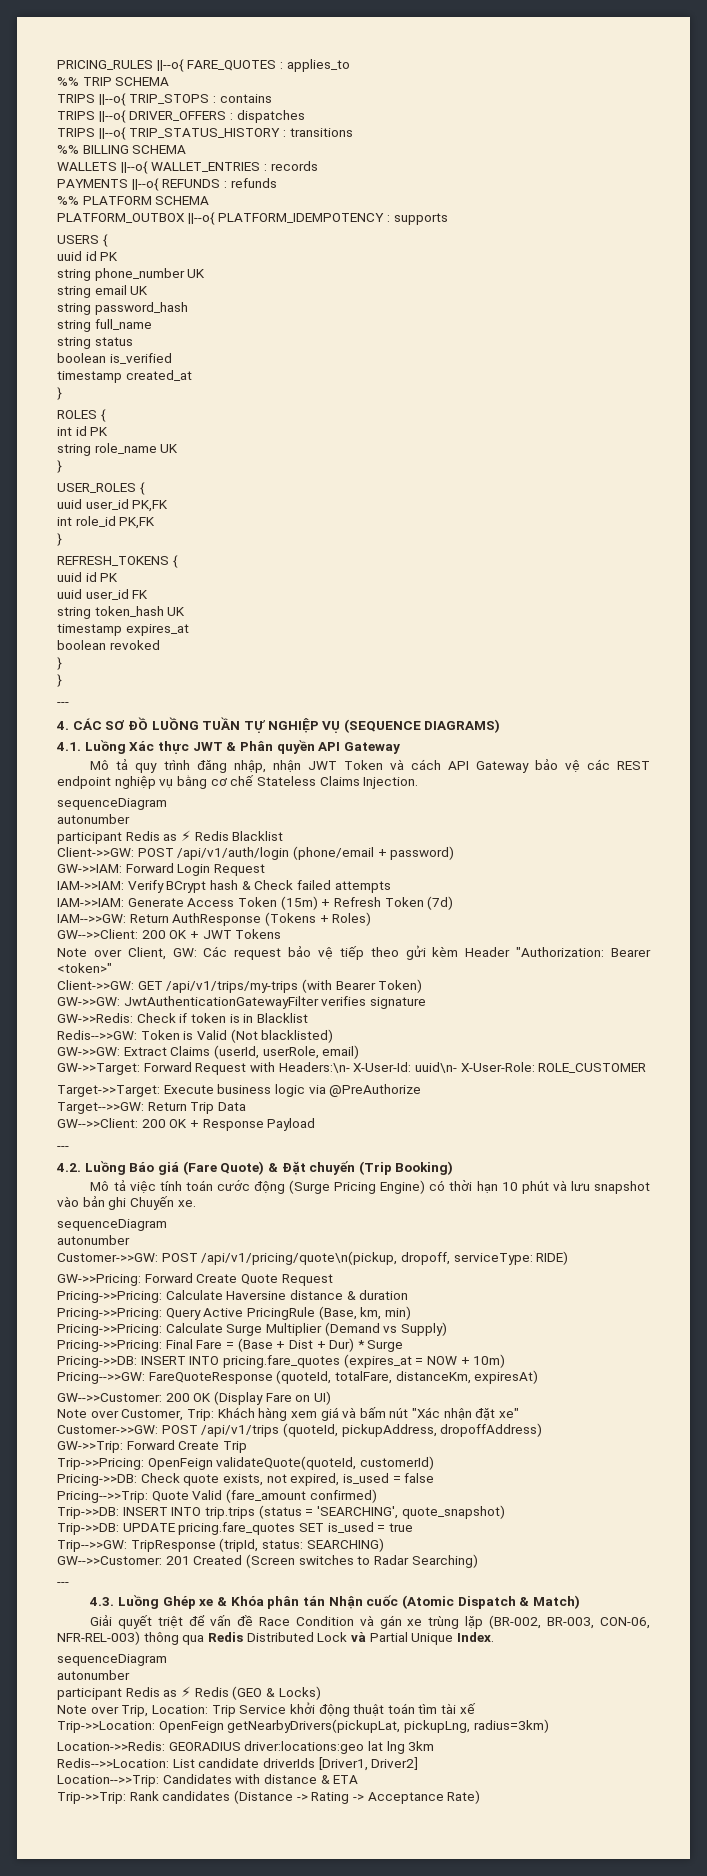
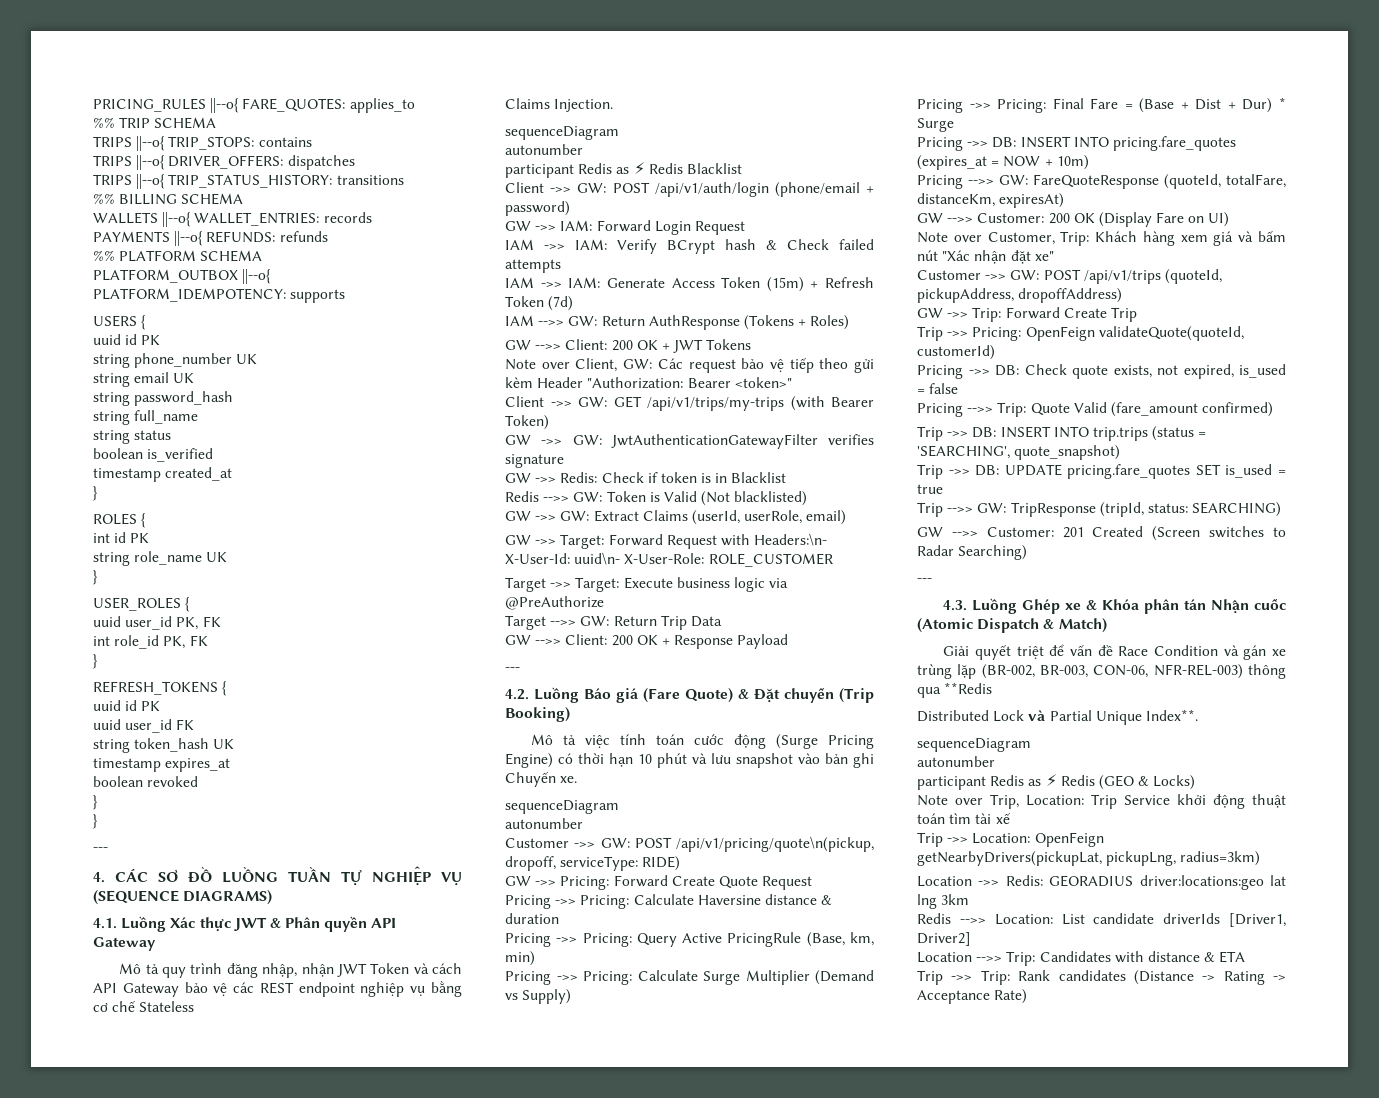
- PRICING_RULES ||--o{ FARE_QUOTES : applies_to
+ PRICING_RULES ||--o{ FARE_QUOTES: applies_to
- TRIPS ||--o{ TRIP_STOPS : contains
+ TRIPS ||--o{ TRIP_STOPS: contains
- TRIPS ||--o{ DRIVER_OFFERS : dispatches
+ TRIPS ||--o{ DRIVER_OFFERS: dispatches
- TRIPS ||--o{ TRIP_STATUS_HISTORY : transitions
+ TRIPS ||--o{ TRIP_STATUS_HISTORY: transitions
- WALLETS ||--o{ WALLET_ENTRIES : records
+ WALLETS ||--o{ WALLET_ENTRIES: records
- PAYMENTS ||--o{ REFUNDS : refunds
+ PAYMENTS ||--o{ REFUNDS: refunds
- PLATFORM_OUTBOX ||--o{ PLATFORM_IDEMPOTENCY : supports
+ PLATFORM_OUTBOX ||--o{ PLATFORM_IDEMPOTENCY: supports
- uuid user_id PK,FK
+ uuid user_id PK, FK
- int role_id PK,FK
+ int role_id PK, FK
- Mô tả quy trình đăng nhập, nhận JWT Token và cách API Gateway bảo vệ các REST endpoint nghiệp vụ bằng cơ chế Stateless Claims Injection.
+ Mô tả quy trình đăng nhập, nhận JWT Token và cách API Gateway bảo vệ các REST endpoint nghiệp vụ bằng cơ chế Stateless
+ Claims Injection.
- Client->>GW: POST /api/v1/auth/login (phone/email + password)
+ Client ->> GW: POST /api/v1/auth/login (phone/email + password)
- GW->>IAM: Forward Login Request
+ GW ->> IAM: Forward Login Request
- IAM->>IAM: Verify BCrypt hash & Check failed attempts
+ IAM ->> IAM: Verify BCrypt hash & Check failed attempts
- IAM->>IAM: Generate Access Token (15m) + Refresh Token (7d)
+ IAM ->> IAM: Generate Access Token (15m) + Refresh Token (7d)
- IAM-->>GW: Return AuthResponse (Tokens + Roles)
+ IAM -->> GW: Return AuthResponse (Tokens + Roles)
- GW-->>Client: 200 OK + JWT Tokens
+ GW -->> Client: 200 OK + JWT Tokens
- Client->>GW: GET /api/v1/trips/my-trips (with Bearer Token)
+ Client ->> GW: GET /api/v1/trips/my-trips (with Bearer Token)
- GW->>GW: JwtAuthenticationGatewayFilter verifies signature
+ GW ->> GW: JwtAuthenticationGatewayFilter verifies signature
- GW->>Redis: Check if token is in Blacklist
+ GW ->> Redis: Check if token is in Blacklist
- Redis-->>GW: Token is Valid (Not blacklisted)
+ Redis -->> GW: Token is Valid (Not blacklisted)
- GW->>GW: Extract Claims (userId, userRole, email)
+ GW ->> GW: Extract Claims (userId, userRole, email)
- GW->>Target: Forward Request with Headers:\n- X-User-Id: uuid\n- X-User-Role: ROLE_CUSTOMER
+ GW ->> Target: Forward Request with Headers:\n- X-User-Id: uuid\n- X-User-Role: ROLE_CUSTOMER
- Target->>Target: Execute business logic via @PreAuthorize
+ Target ->> Target: Execute business logic via @PreAuthorize
- Target-->>GW: Return Trip Data
+ Target -->> GW: Return Trip Data
- GW-->>Client: 200 OK + Response Payload
+ GW -->> Client: 200 OK + Response Payload
- Customer->>GW: POST /api/v1/pricing/quote\n(pickup, dropoff, serviceType: RIDE)
+ Customer ->> GW: POST /api/v1/pricing/quote\n(pickup, dropoff, serviceType: RIDE)
- GW->>Pricing: Forward Create Quote Request
+ GW ->> Pricing: Forward Create Quote Request
- Pricing->>Pricing: Calculate Haversine distance & duration
+ Pricing ->> Pricing: Calculate Haversine distance & duration
- Pricing->>Pricing: Query Active PricingRule (Base, km, min)
+ Pricing ->> Pricing: Query Active PricingRule (Base, km, min)
- Pricing->>Pricing: Calculate Surge Multiplier (Demand vs Supply)
+ Pricing ->> Pricing: Calculate Surge Multiplier (Demand vs Supply)
- Pricing->>Pricing: Final Fare = (Base + Dist + Dur) * Surge
+ Pricing ->> Pricing: Final Fare = (Base + Dist + Dur) * Surge
- Pricing->>DB: INSERT INTO pricing.fare_quotes (expires_at = NOW + 10m)
+ Pricing ->> DB: INSERT INTO pricing.fare_quotes (expires_at = NOW + 10m)
- Pricing-->>GW: FareQuoteResponse (quoteId, totalFare, distanceKm, expiresAt)
+ Pricing -->> GW: FareQuoteResponse (quoteId, totalFare, distanceKm, expiresAt)
- GW-->>Customer: 200 OK (Display Fare on UI)
+ GW -->> Customer: 200 OK (Display Fare on UI)
- Customer->>GW: POST /api/v1/trips (quoteId, pickupAddress, dropoffAddress)
+ Customer ->> GW: POST /api/v1/trips (quoteId, pickupAddress, dropoffAddress)
- GW->>Trip: Forward Create Trip
+ GW ->> Trip: Forward Create Trip
- Trip->>Pricing: OpenFeign validateQuote(quoteId, customerId)
+ Trip ->> Pricing: OpenFeign validateQuote(quoteId, customerId)
- Pricing->>DB: Check quote exists, not expired, is_used = false
+ Pricing ->> DB: Check quote exists, not expired, is_used = false
- Pricing-->>Trip: Quote Valid (fare_amount confirmed)
+ Pricing -->> Trip: Quote Valid (fare_amount confirmed)
- Trip->>DB: INSERT INTO trip.trips (status = 'SEARCHING', quote_snapshot)
+ Trip ->> DB: INSERT INTO trip.trips (status = 'SEARCHING', quote_snapshot)
- Trip->>DB: UPDATE pricing.fare_quotes SET is_used = true
+ Trip ->> DB: UPDATE pricing.fare_quotes SET is_used = true
- Trip-->>GW: TripResponse (tripId, status: SEARCHING)
+ Trip -->> GW: TripResponse (tripId, status: SEARCHING)
- GW-->>Customer: 201 Created (Screen switches to Radar Searching)
+ GW -->> Customer: 201 Created (Screen switches to Radar Searching)
- Giải quyết triệt để vấn đề Race Condition và gán xe trùng lặp (BR-002, BR-003, CON-06, NFR-REL-003) thông qua Redis Distributed Lock và Partial Unique Index.
+ Giải quyết triệt để vấn đề Race Condition và gán xe trùng lặp (BR-002, BR-003, CON-06, NFR-REL-003) thông qua **Redis
+ Distributed Lock và Partial Unique Index**.
- Trip->>Location: OpenFeign getNearbyDrivers(pickupLat, pickupLng, radius=3km)
+ Trip ->> Location: OpenFeign getNearbyDrivers(pickupLat, pickupLng, radius=3km)
- Location->>Redis: GEORADIUS driver:locations:geo lat lng 3km
+ Location ->> Redis: GEORADIUS driver:locations:geo lat lng 3km
- Redis-->>Location: List candidate driverIds [Driver1, Driver2]
+ Redis -->> Location: List candidate driverIds [Driver1, Driver2]
- Location-->>Trip: Candidates with distance & ETA
+ Location -->> Trip: Candidates with distance & ETA
- Trip->>Trip: Rank candidates (Distance -> Rating -> Acceptance Rate)
+ Trip ->> Trip: Rank candidates (Distance -> Rating -> Acceptance Rate)

